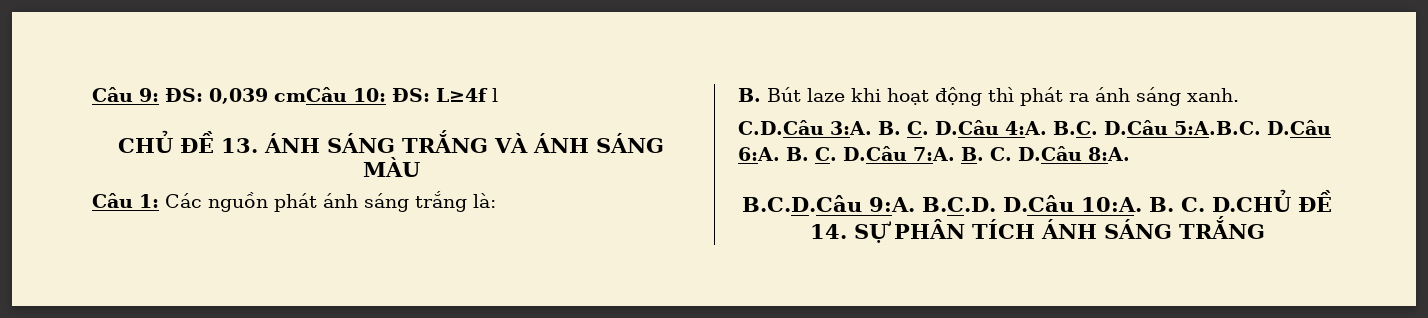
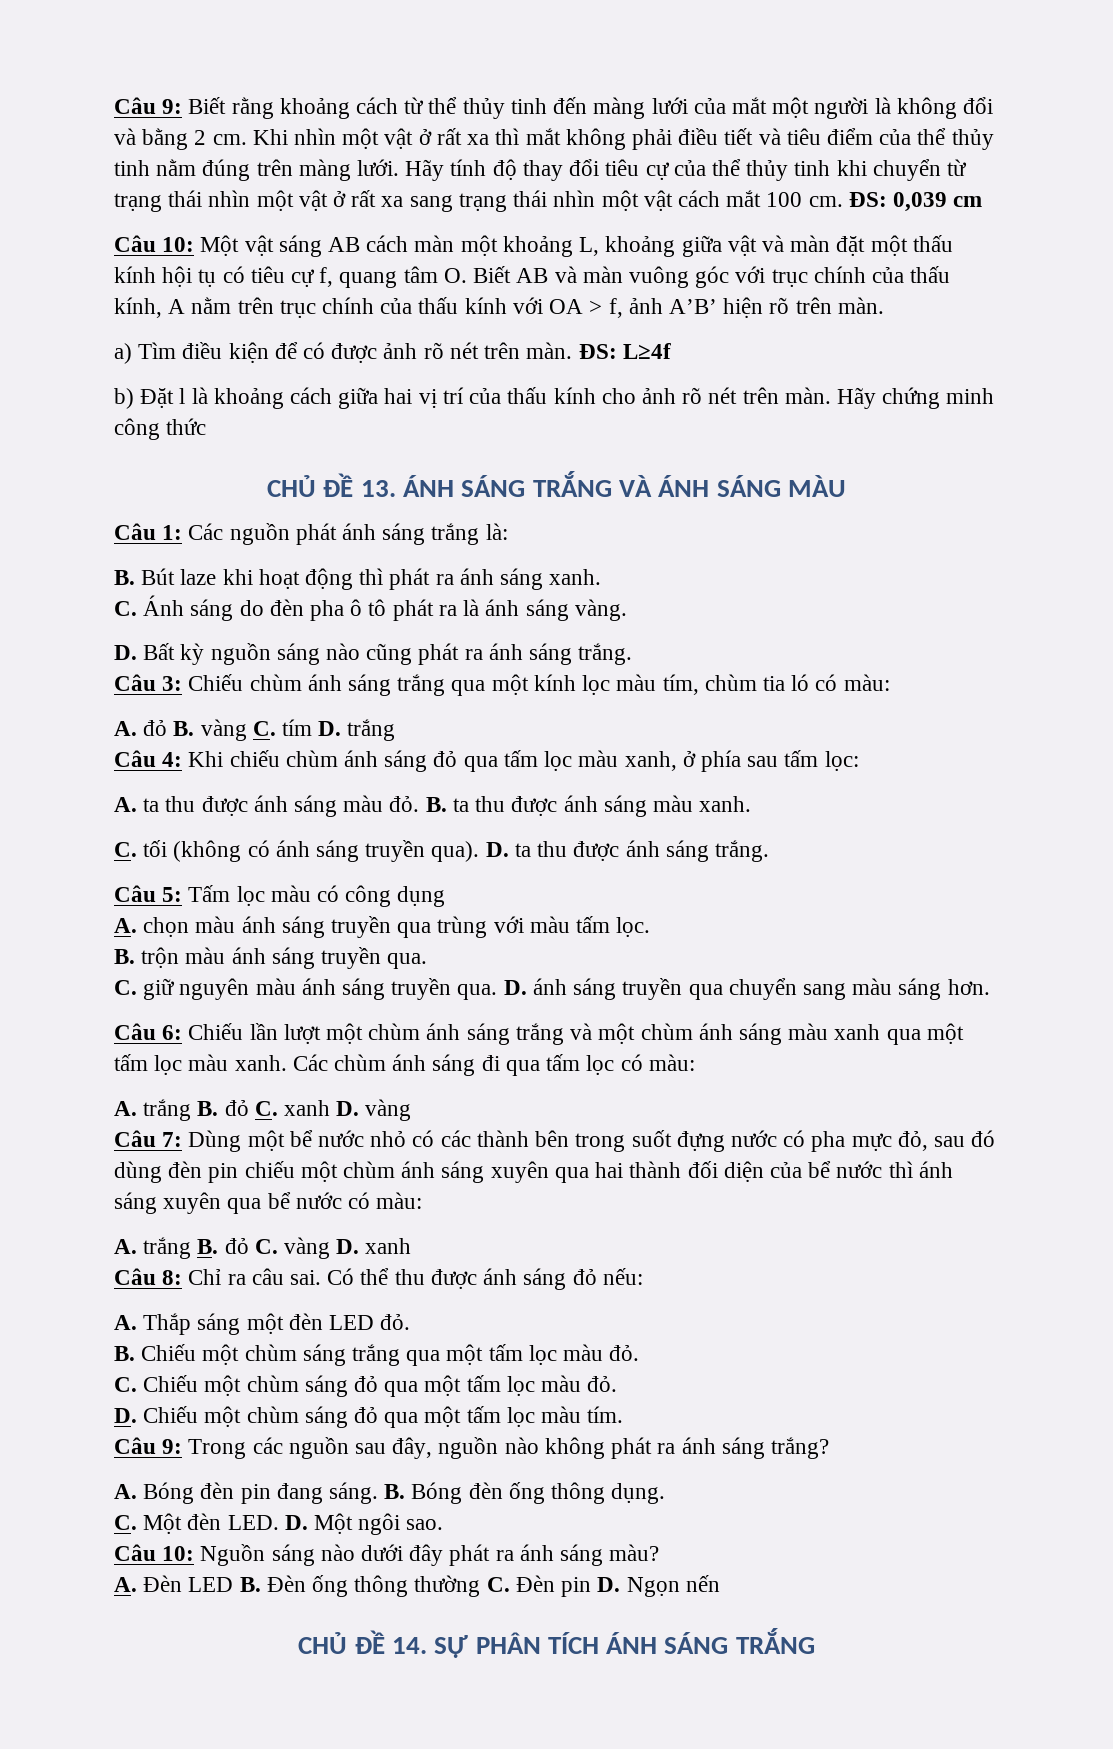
- Câu 9: ĐS: 0,039 cmCâu 10: ĐS: L≥4f l
+ Câu 9: Biết rằng khoảng cách từ thể thủy tinh đến màng lưới của mắt một người là không đổi và bằng 2 cm. Khi nhìn một vật ở rất xa thì mắt không phải điều tiết và tiêu điểm của thể thủy tinh nằm đúng trên màng lưới. Hãy tính độ thay đổi tiêu cự của thể thủy tinh khi chuyển từ trạng thái nhìn một vật ở rất xa sang trạng thái nhìn một vật cách mắt 100 cm. ĐS: 0,039 cm
+ Câu 10: Một vật sáng AB cách màn một khoảng L, khoảng giữa vật và màn đặt một thấu kính hội tụ có tiêu cự f, quang tâm O. Biết AB và màn vuông góc với trục chính của thấu kính, A nằm trên trục chính của thấu kính với OA > f, ảnh A’B’ hiện rõ trên màn.
+ a) Tìm điều kiện để có được ảnh rõ nét trên màn. ĐS: L≥4f
+ b) Đặt l là khoảng cách giữa hai vị trí của thấu kính cho ảnh rõ nét trên màn. Hãy chứng minh công thức
- C.D.Câu 3:A. B. C. D.Câu 4:A. B.C. D.Câu 5:A.B.C. D.Câu 6:A. B. C. D.Câu 7:A. B. C. D.Câu 8:A.
- B.C.D.Câu 9:A. B.C.D. D.Câu 10:A. B. C. D.CHỦ ĐỀ 14. SỰ PHÂN TÍCH ÁNH SÁNG TRẮNG
+ C. Ánh sáng do đèn pha ô tô phát ra là ánh sáng vàng.
+ D. Bất kỳ nguồn sáng nào cũng phát ra ánh sáng trắng.
+ Câu 3: Chiếu chùm ánh sáng trắng qua một kính lọc màu tím, chùm tia ló có màu:
+ A. đỏ B. vàng C. tím D. trắng
+ Câu 4: Khi chiếu chùm ánh sáng đỏ qua tấm lọc màu xanh, ở phía sau tấm lọc:
+ A. ta thu được ánh sáng màu đỏ. B. ta thu được ánh sáng màu xanh.
+ C. tối (không có ánh sáng truyền qua). D. ta thu được ánh sáng trắng.
+ Câu 5: Tấm lọc màu có công dụng
+ A. chọn màu ánh sáng truyền qua trùng với màu tấm lọc.
+ B. trộn màu ánh sáng truyền qua.
+ C. giữ nguyên màu ánh sáng truyền qua. D. ánh sáng truyền qua chuyển sang màu sáng hơn.
+ Câu 6: Chiếu lần lượt một chùm ánh sáng trắng và một chùm ánh sáng màu xanh qua một tấm lọc màu xanh. Các chùm ánh sáng đi qua tấm lọc có màu:
+ A. trắng B. đỏ C. xanh D. vàng
+ Câu 7: Dùng một bể nước nhỏ có các thành bên trong suốt đựng nước có pha mực đỏ, sau đó dùng đèn pin chiếu một chùm ánh sáng xuyên qua hai thành đối diện của bể nước thì ánh sáng xuyên qua bể nước có màu:
+ A. trắng B. đỏ C. vàng D. xanh
+ Câu 8: Chỉ ra câu sai. Có thể thu được ánh sáng đỏ nếu:
+ A. Thắp sáng một đèn LED đỏ.
+ B. Chiếu một chùm sáng trắng qua một tấm lọc màu đỏ.
+ C. Chiếu một chùm sáng đỏ qua một tấm lọc màu đỏ.
+ D. Chiếu một chùm sáng đỏ qua một tấm lọc màu tím.
+ Câu 9: Trong các nguồn sau đây, nguồn nào không phát ra ánh sáng trắng?
+ A. Bóng đèn pin đang sáng. B. Bóng đèn ống thông dụng.
+ C. Một đèn LED. D. Một ngôi sao.
+ Câu 10: Nguồn sáng nào dưới đây phát ra ánh sáng màu?
+ A. Đèn LED B. Đèn ống thông thường C. Đèn pin D. Ngọn nến
+ CHỦ ĐỀ 14. SỰ PHÂN TÍCH ÁNH SÁNG TRẮNG

